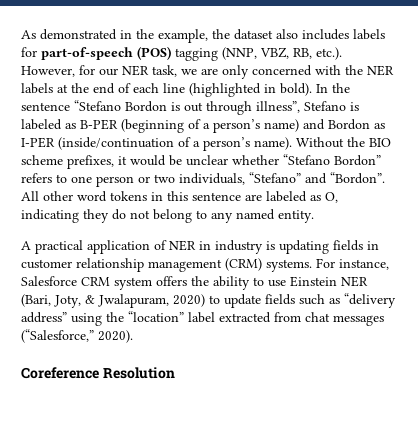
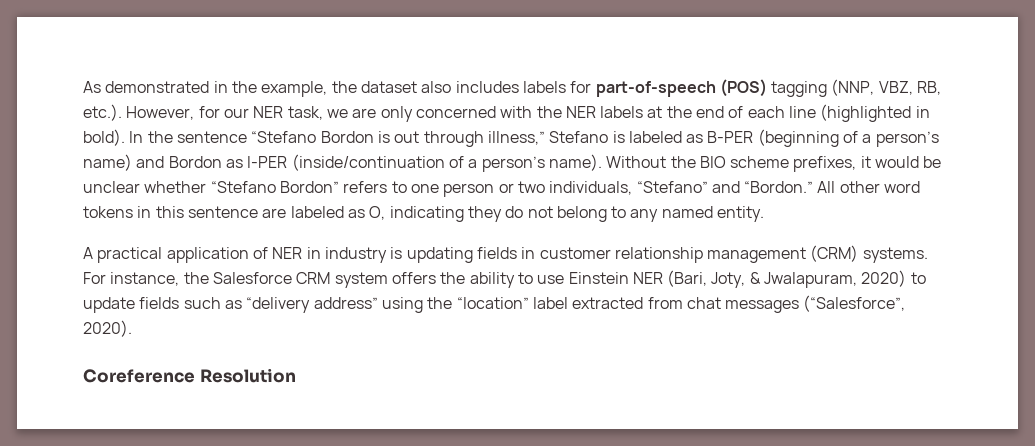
- In the sentence “Stefano Bordon is out through illness”, Stefano is labeled as B-PER (beginning of a person’s name) and Bordon as I-PER (inside/continuation of a person’s name).
+ In the sentence “Stefano Bordon is out through illness,” Stefano is labeled as B-PER (beginning of a person’s name) and Bordon as I-PER (inside/continuation of a person’s name).
- Without the BIO scheme prefixes, it would be unclear whether “Stefano Bordon” refers to one person or two individuals, “Stefano” and “Bordon”.
+ Without the BIO scheme prefixes, it would be unclear whether “Stefano Bordon” refers to one person or two individuals, “Stefano” and “Bordon.”
- For instance, Salesforce CRM system offers the ability to use Einstein NER (Bari, Joty, & Jwalapuram, 2020) to update fields such as “delivery address” using the “location” label extracted from chat messages (“Salesforce,” 2020).
+ For instance, the Salesforce CRM system offers the ability to use Einstein NER (Bari, Joty, & Jwalapuram, 2020) to update fields such as “delivery address” using the “location” label extracted from chat messages (“Salesforce”, 2020).

